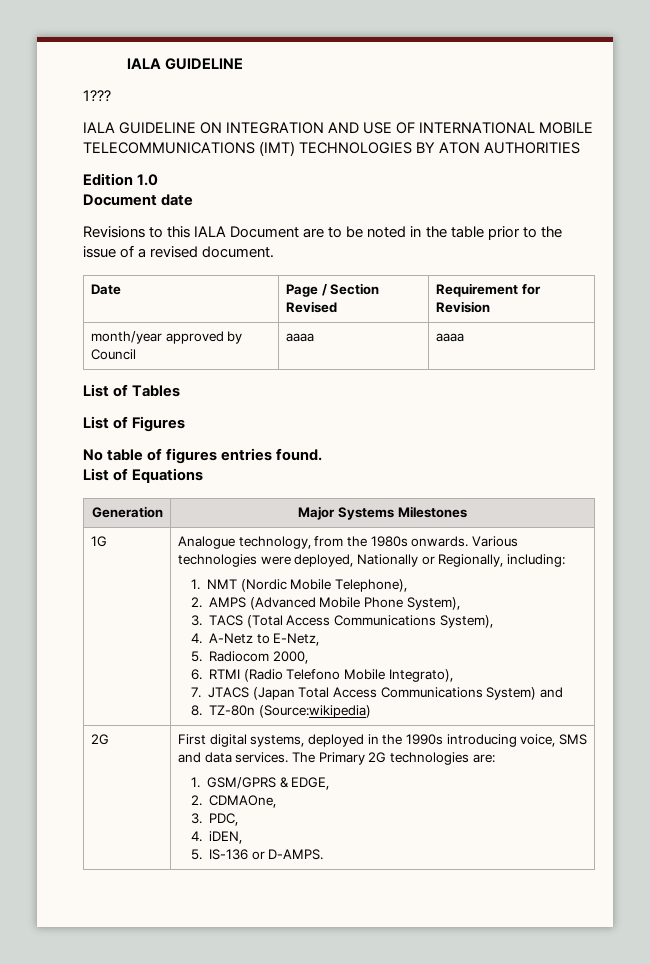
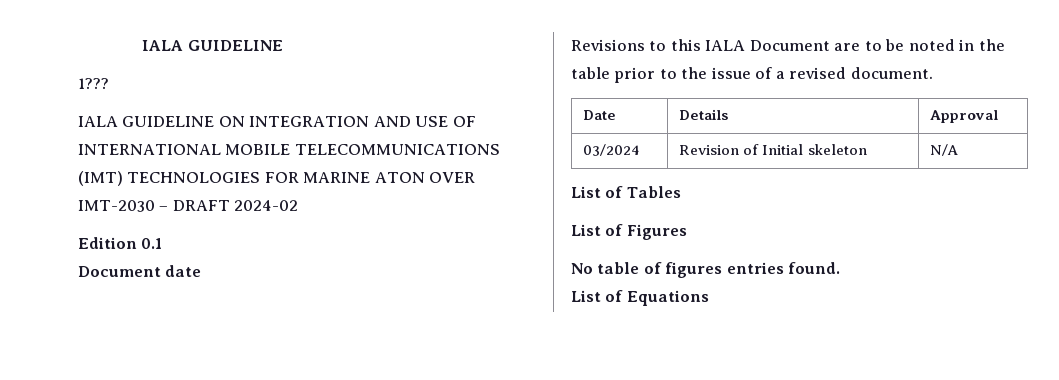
- IALA GUIDELINE ON INTEGRATION AND USE OF INTERNATIONAL MOBILE TELECOMMUNICATIONS (IMT) TECHNOLOGIES BY ATON AUTHORITIES
+ IALA GUIDELINE ON INTEGRATION AND USE OF INTERNATIONAL MOBILE TELECOMMUNICATIONS (IMT) TECHNOLOGIES FOR MARINE ATON OVER IMT-2030 – DRAFT 2024-02
- Edition 1.0
+ Edition 0.1
- Date | Page / Section Revised | Requirement for Revision
- month/year approved by Council | aaaa | aaaa
+ Date | Details | Approval
+ 03/2024 | Revision of Initial skeleton | N/A
- Generation | Major Systems Milestones
- 1G | Analogue technology, from the 1980s onwards. Various technologies were deployed, Nationally or Regionally, including:
- 1. NMT (Nordic Mobile Telephone),
- 2. AMPS (Advanced Mobile Phone System),
- 3. TACS (Total Access Communications System),
- 4. A-Netz to E-Netz,
- 5. Radiocom 2000,
- 6. RTMI (Radio Telefono Mobile Integrato),
- 7. JTACS (Japan Total Access Communications System) and
- 8. TZ-80n (Source:wikipedia)
- 2G | First digital systems, deployed in the 1990s introducing voice, SMS and data services. The Primary 2G technologies are:
- 1. GSM/GPRS & EDGE,
- 2. CDMAOne,
- 3. PDC,
- 4. iDEN,
- 5. IS-136 or D-AMPS.

